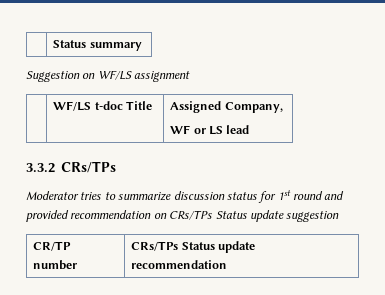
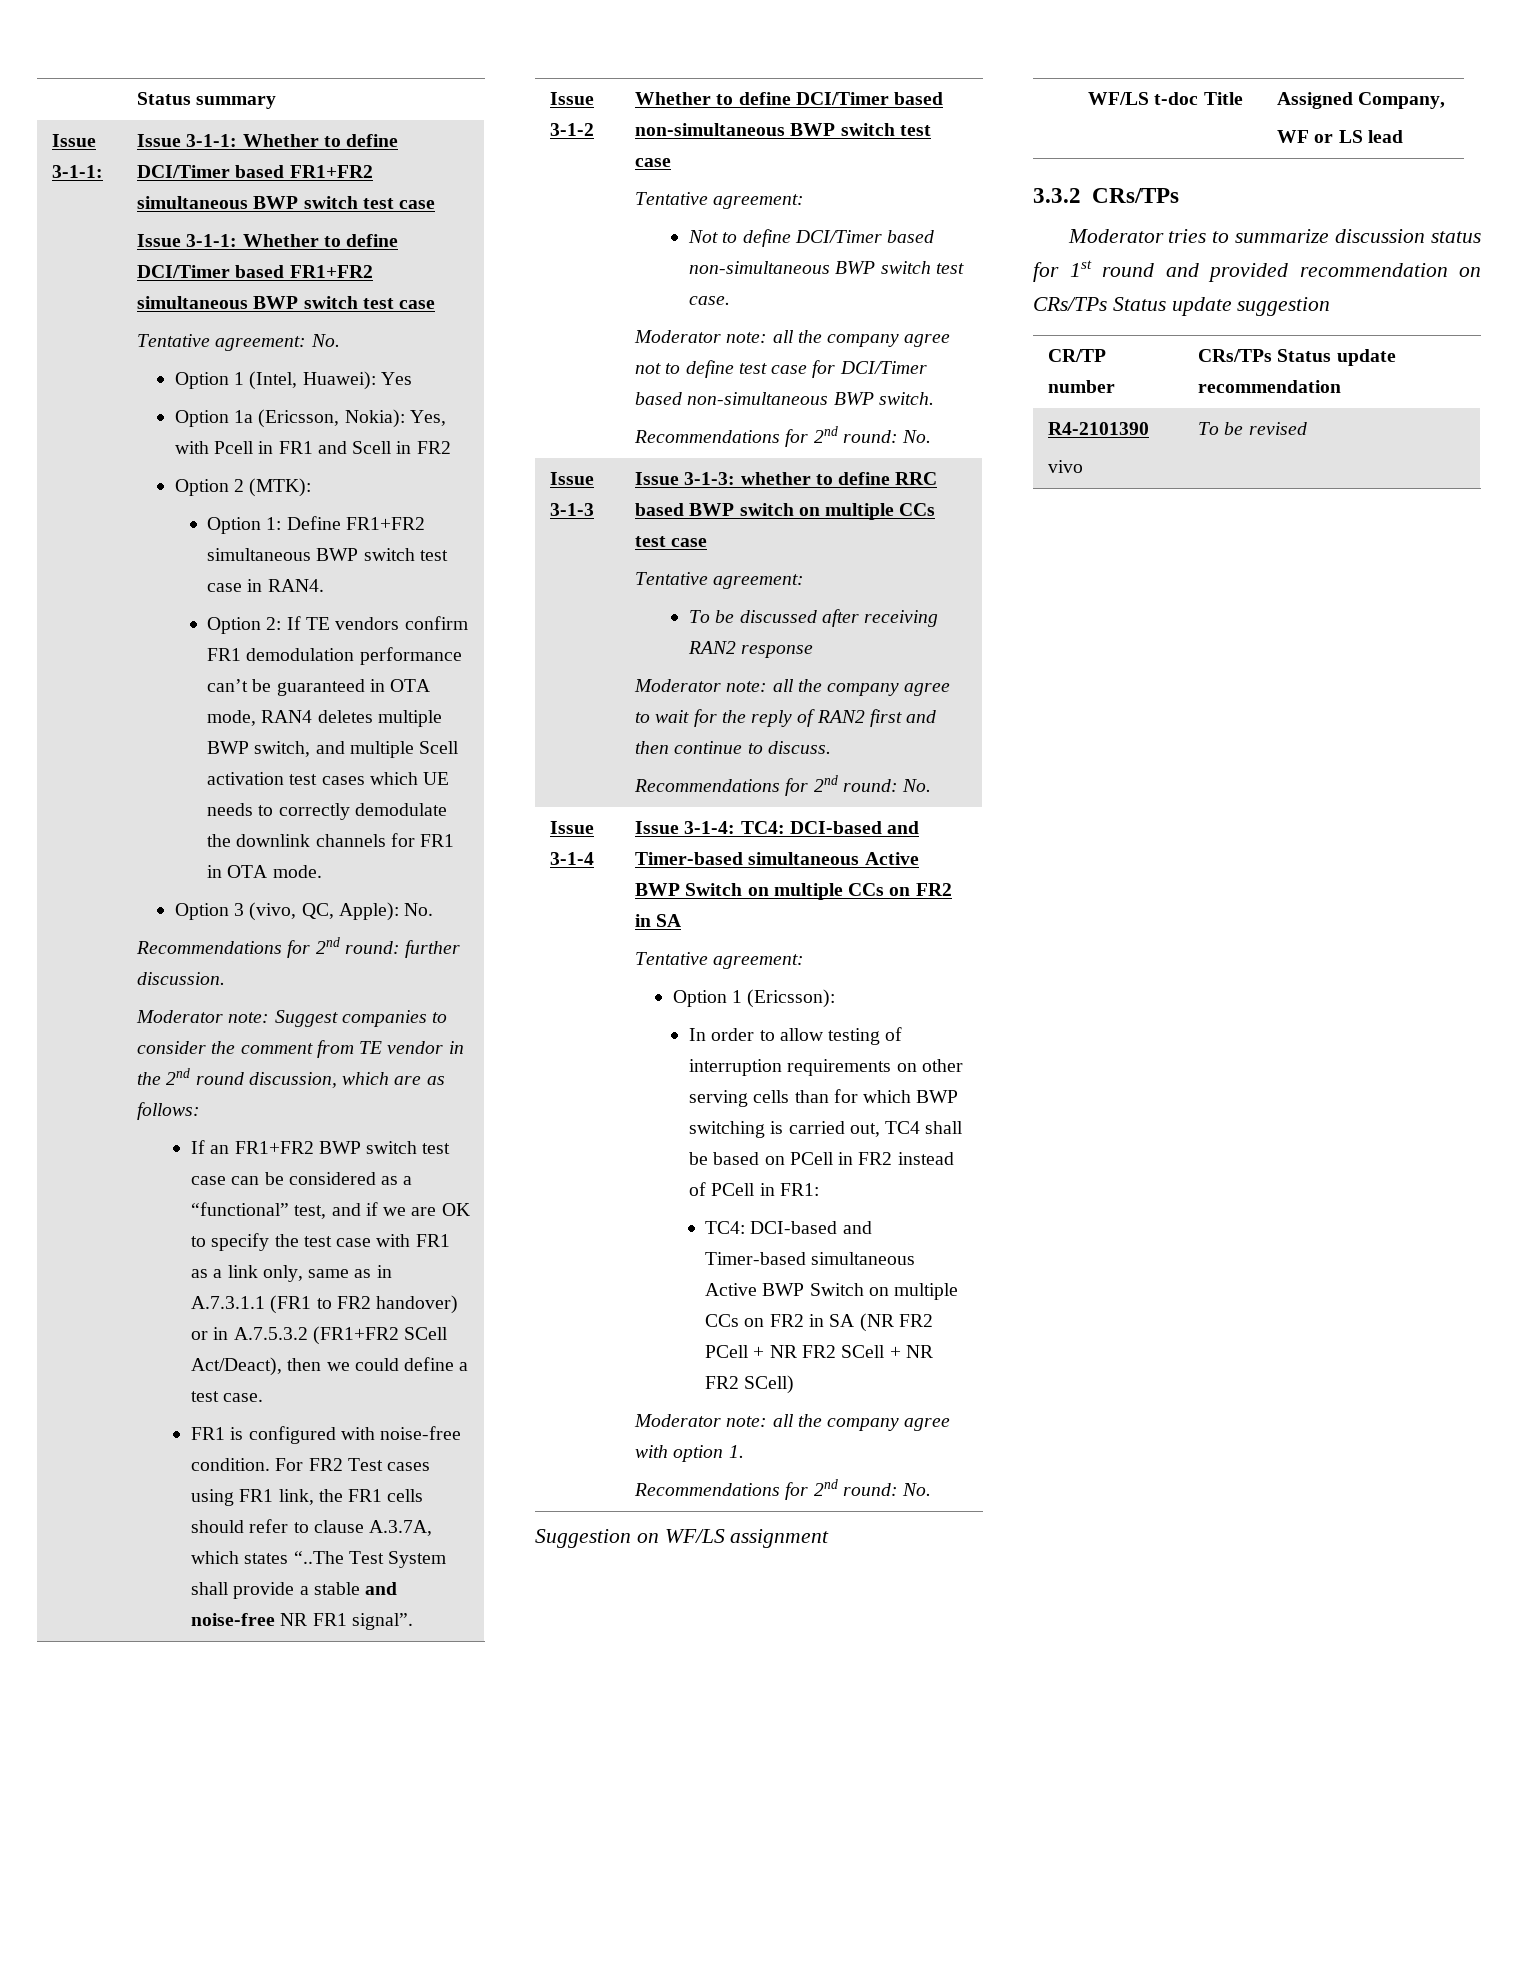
+ Issue 3-1-1: | Issue 3-1-1: Whether to define DCI/Timer based FR1+FR2 simultaneous BWP switch test case
+ Issue 3-1-1: Whether to define DCI/Timer based FR1+FR2 simultaneous BWP switch test case
+ Tentative agreement: No.
+ Option 1 (Intel, Huawei): Yes
+ Option 1a (Ericsson, Nokia): Yes, with Pcell in FR1 and Scell in FR2
+ Option 2 (MTK):
+ Option 1: Define FR1+FR2 simultaneous BWP switch test case in RAN4.
+ Option 2: If TE vendors confirm FR1 demodulation performance can’t be guaranteed in OTA mode, RAN4 deletes multiple BWP switch, and multiple Scell activation test cases which UE needs to correctly demodulate the downlink channels for FR1 in OTA mode.
+ Option 3 (vivo, QC, Apple): No.
+ Recommendations for 2nd round: further discussion.
+ Moderator note: Suggest companies to consider the comment from TE vendor in the 2nd round discussion, which are as follows:
+ If an FR1+FR2 BWP switch test case can be considered as a “functional” test, and if we are OK to specify the test case with FR1 as a link only, same as in A.7.3.1.1 (FR1 to FR2 handover) or in A.7.5.3.2 (FR1+FR2 SCell Act/Deact), then we could define a test case.
+ FR1 is configured with noise-free condition. For FR2 Test cases using FR1 link, the FR1 cells should refer to clause A.3.7A, which states “..The Test System shall provide a stable and noise-free NR FR1 signal”.
+ Issue 3-1-2 | Whether to define DCI/Timer based non-simultaneous BWP switch test case
+ Tentative agreement:
+ Not to define DCI/Timer based non-simultaneous BWP switch test case.
+ Moderator note: all the company agree not to define test case for DCI/Timer based non-simultaneous BWP switch.
+ Recommendations for 2nd round: No.
+ Issue 3-1-3 | Issue 3-1-3: whether to define RRC based BWP switch on multiple CCs test case
+ Tentative agreement:
+ To be discussed after receiving RAN2 response
+ Moderator note: all the company agree to wait for the reply of RAN2 first and then continue to discuss.
+ Recommendations for 2nd round: No.
+ Issue 3-1-4 | Issue 3-1-4: TC4: DCI-based and Timer-based simultaneous Active BWP Switch on multiple CCs on FR2 in SA
+ Tentative agreement:
+ Option 1 (Ericsson):
+ In order to allow testing of interruption requirements on other serving cells than for which BWP switching is carried out, TC4 shall be based on PCell in FR2 instead of PCell in FR1:
+ TC4: DCI-based and Timer-based simultaneous Active BWP Switch on multiple CCs on FR2 in SA (NR FR2 PCell + NR FR2 SCell + NR FR2 SCell)
+ Moderator note: all the company agree with option 1.
+ Recommendations for 2nd round: No.
+ R4-2101390
+ vivo | To be revised

